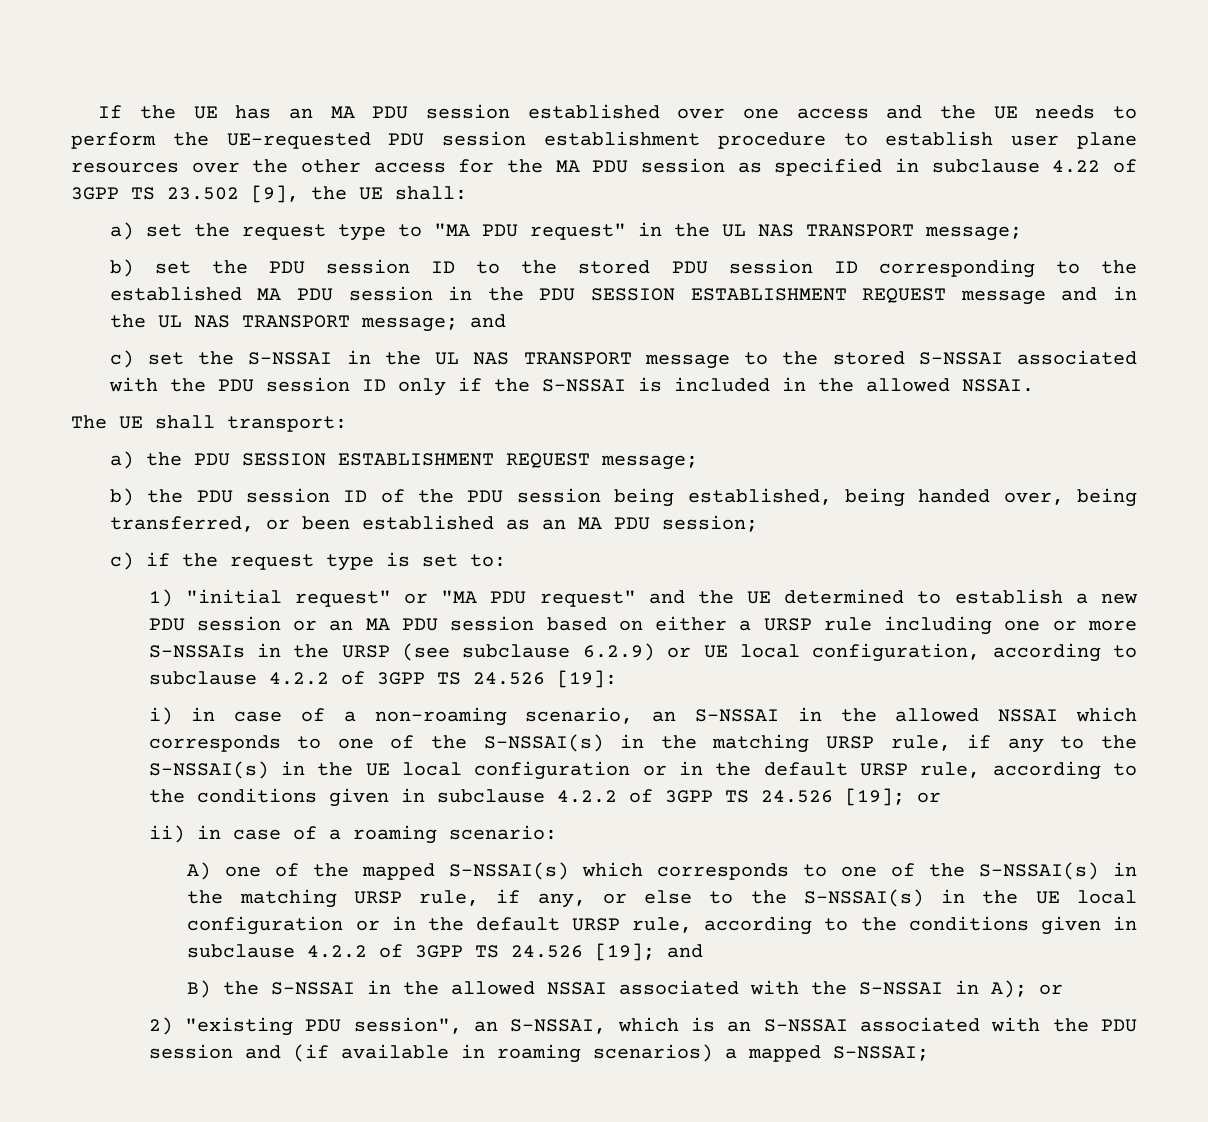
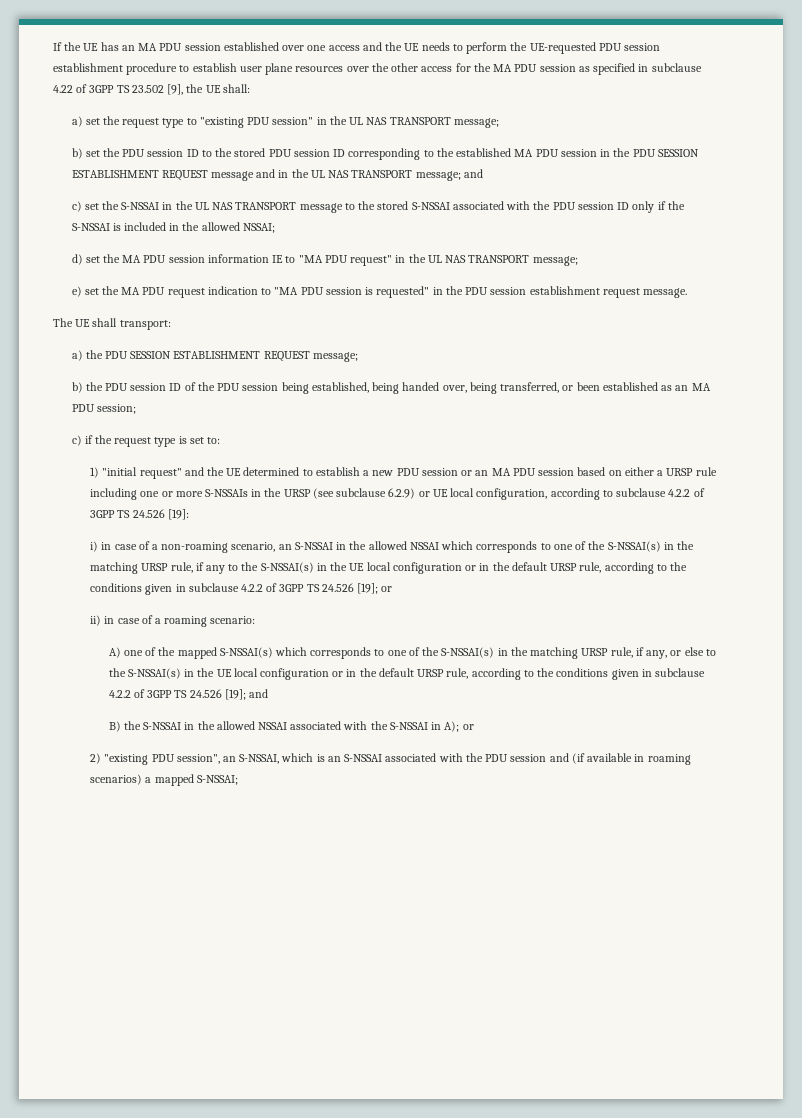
- a) set the request type to "MA PDU request" in the UL NAS TRANSPORT message;
+ a) set the request type to "existing PDU session" in the UL NAS TRANSPORT message;
- c) set the S-NSSAI in the UL NAS TRANSPORT message to the stored S-NSSAI associated with the PDU session ID only if the S-NSSAI is included in the allowed NSSAI.
+ c) set the S-NSSAI in the UL NAS TRANSPORT message to the stored S-NSSAI associated with the PDU session ID only if the S-NSSAI is included in the allowed NSSAI;
+ d) set the MA PDU session information IE to "MA PDU request" in the UL NAS TRANSPORT message;
+ e) set the MA PDU request indication to "MA PDU session is requested" in the PDU session establishment request message.
- 1) "initial request" or "MA PDU request" and the UE determined to establish a new PDU session or an MA PDU session based on either a URSP rule including one or more S-NSSAIs in the URSP (see subclause 6.2.9) or UE local configuration, according to subclause 4.2.2 of 3GPP TS 24.526 [19]:
+ 1) "initial request" and the UE determined to establish a new PDU session or an MA PDU session based on either a URSP rule including one or more S-NSSAIs in the URSP (see subclause 6.2.9) or UE local configuration, according to subclause 4.2.2 of 3GPP TS 24.526 [19]:

